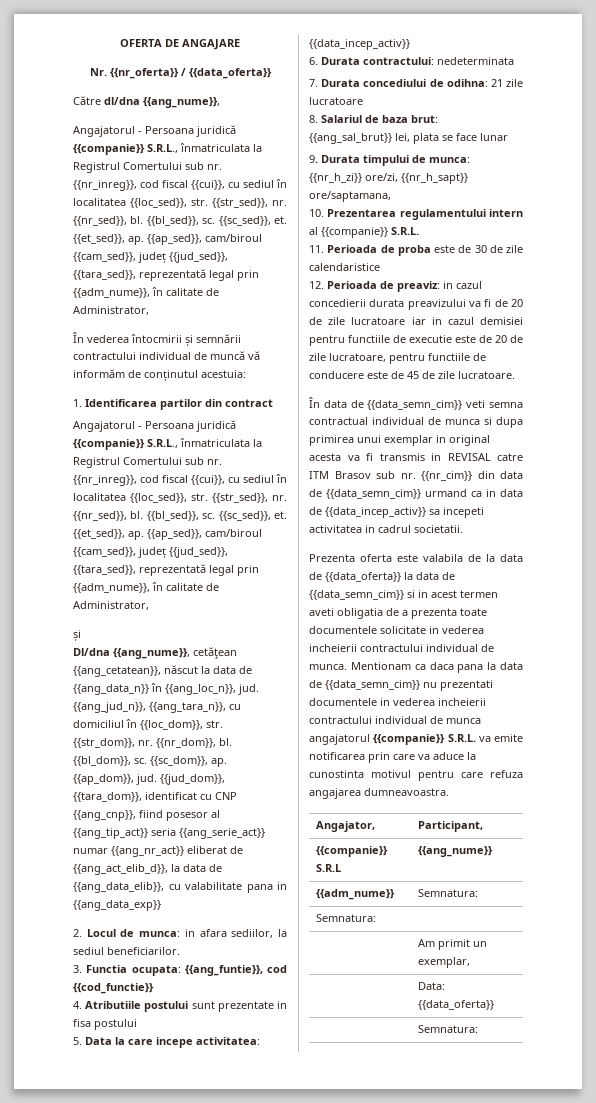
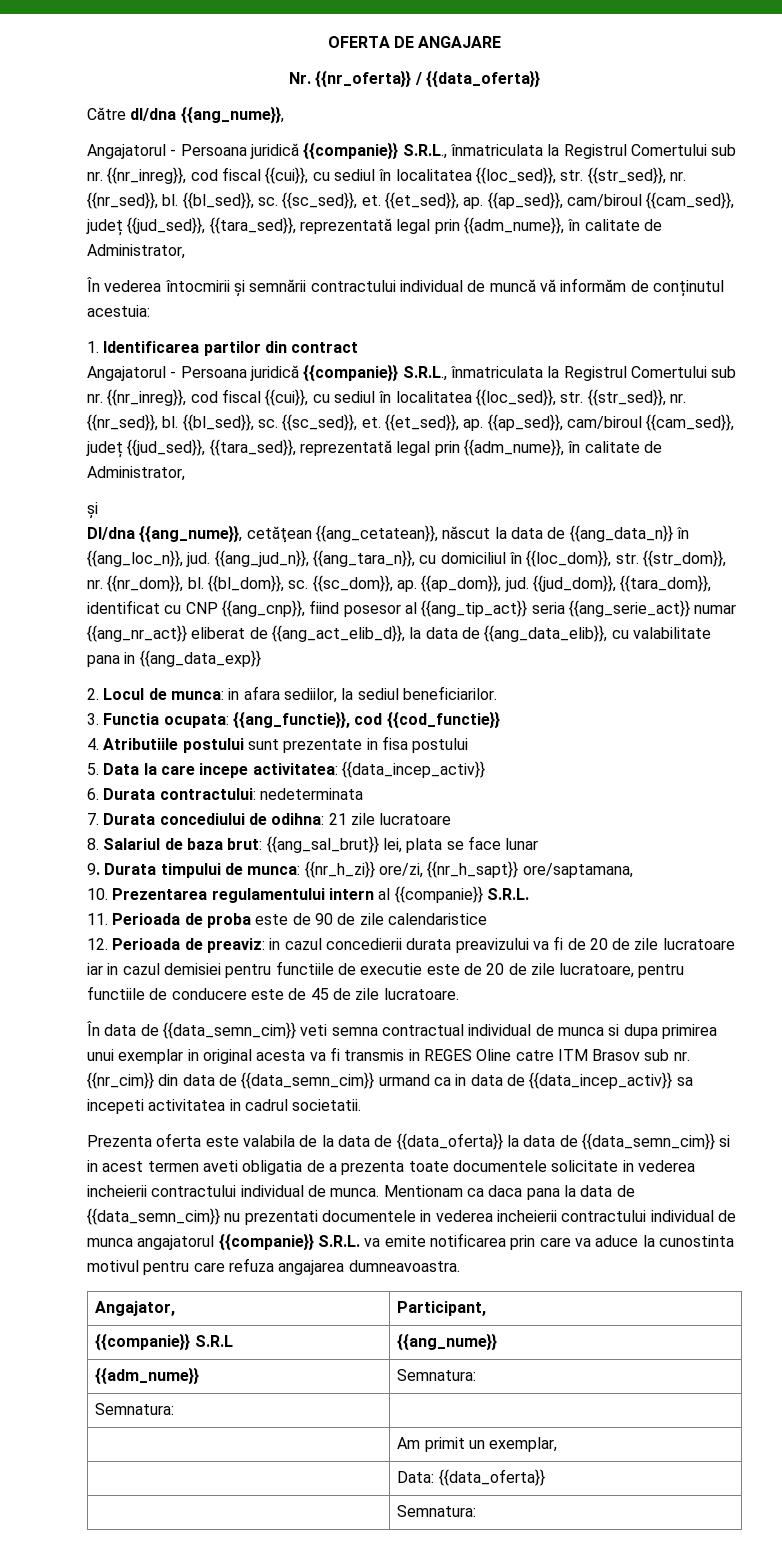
- 3. Functia ocupata: {{ang_funtie}}, cod {{cod_functie}}
+ 3. Functia ocupata: {{ang_functie}}, cod {{cod_functie}}
- 11. Perioada de proba este de 30 de zile calendaristice
+ 11. Perioada de proba este de 90 de zile calendaristice
- În data de {{data_semn_cim}} veti semna contractual individual de munca si dupa primirea unui exemplar in original acesta va fi transmis in REVISAL catre ITM Brasov sub nr. {{nr_cim}} din data de {{data_semn_cim}} urmand ca in data de {{data_incep_activ}} sa incepeti activitatea in cadrul societatii.
+ În data de {{data_semn_cim}} veti semna contractual individual de munca si dupa primirea unui exemplar in original acesta va fi transmis in REGES Oline catre ITM Brasov sub nr. {{nr_cim}} din data de {{data_semn_cim}} urmand ca in data de {{data_incep_activ}} sa incepeti activitatea in cadrul societatii.

